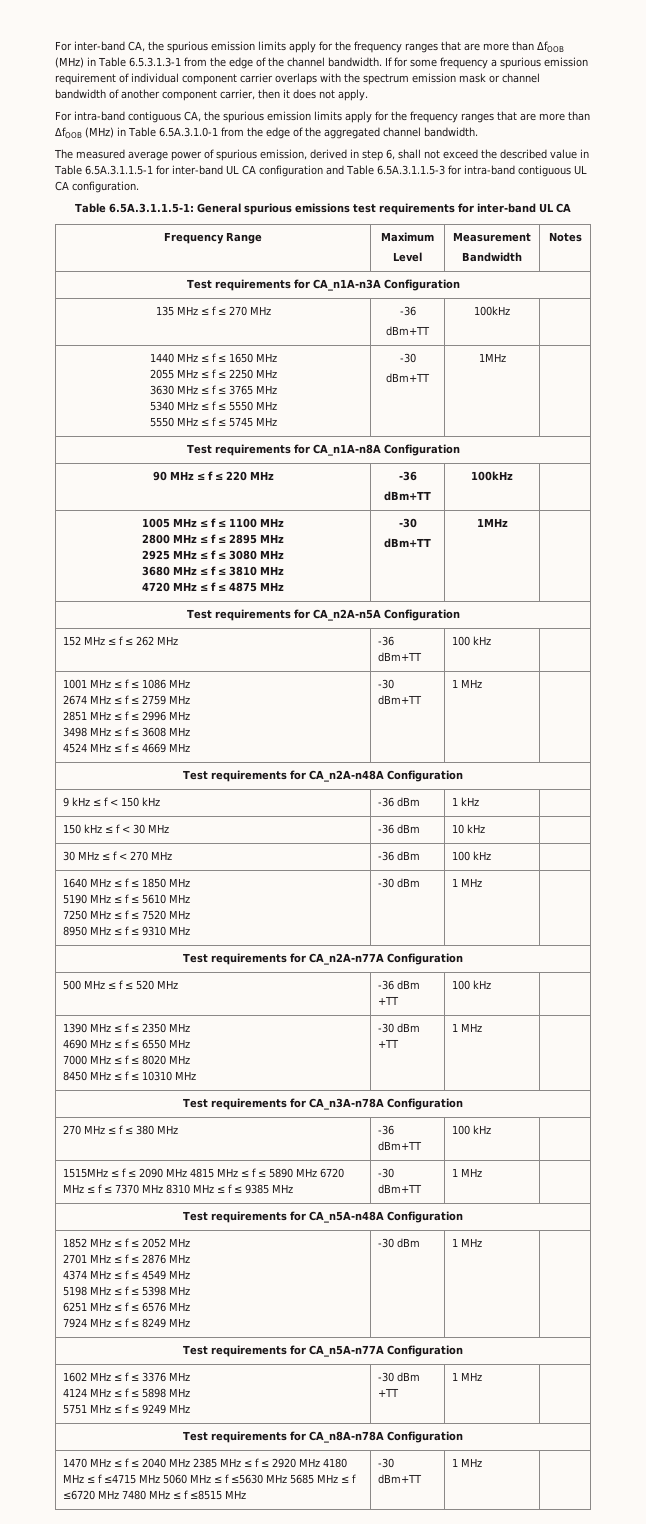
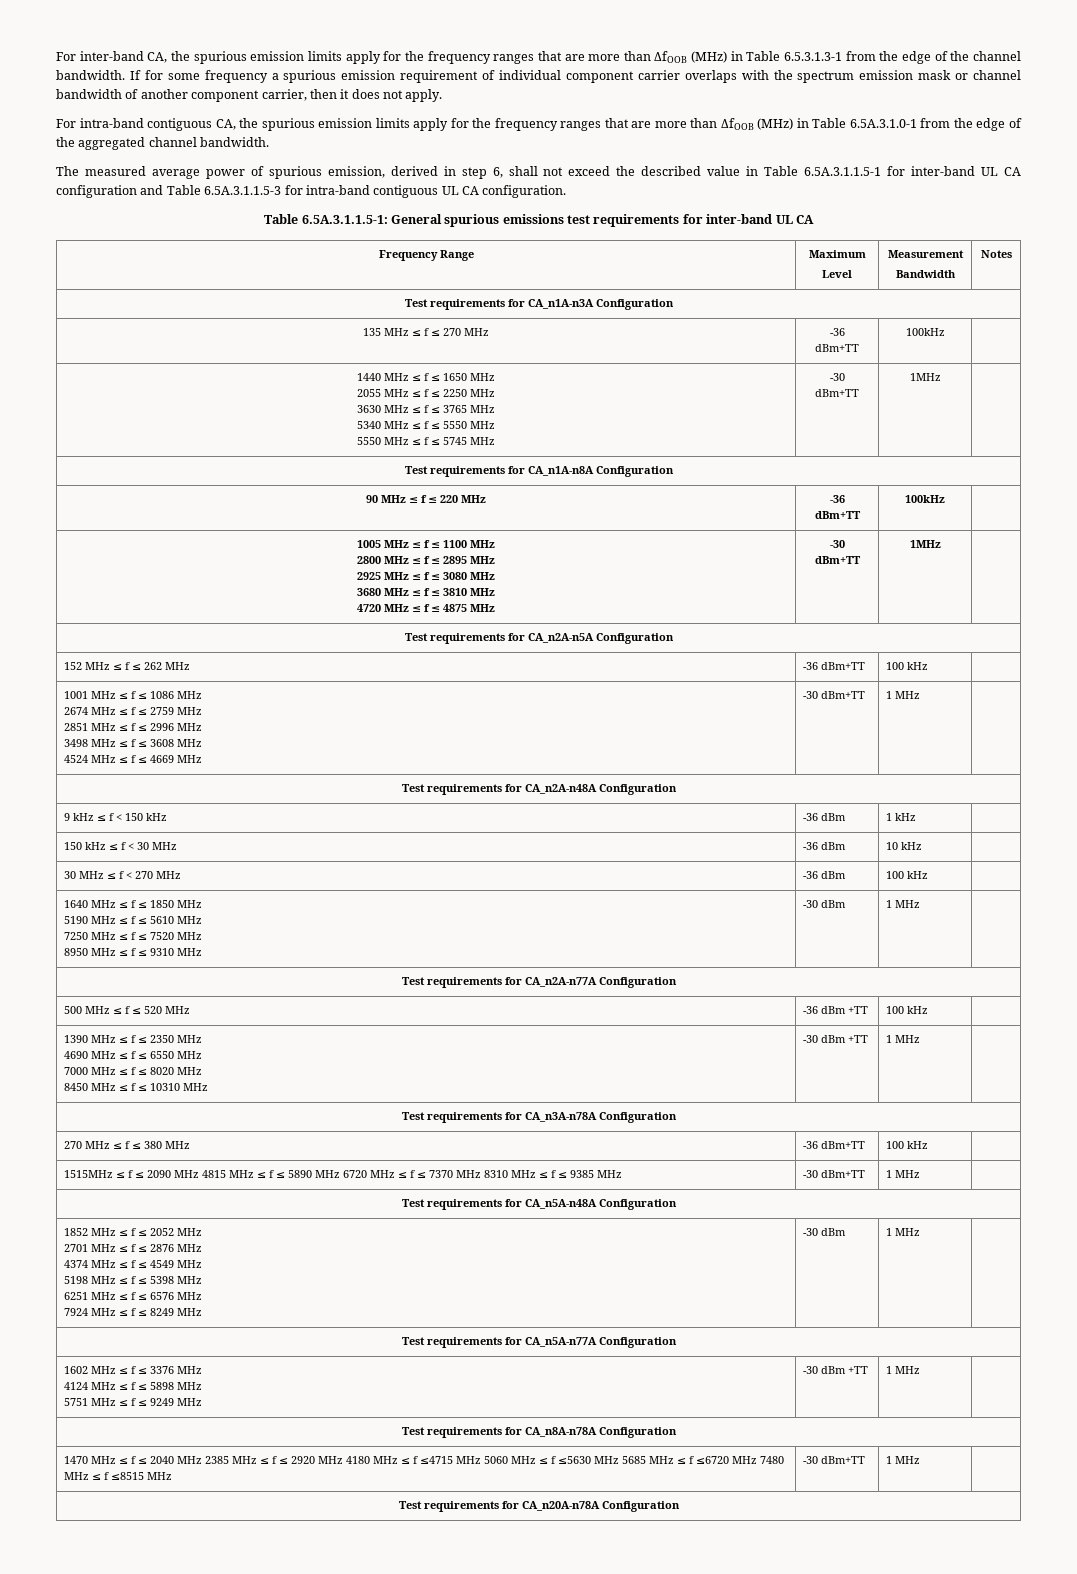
+ Test requirements for CA_n20A-n78A Configuration

